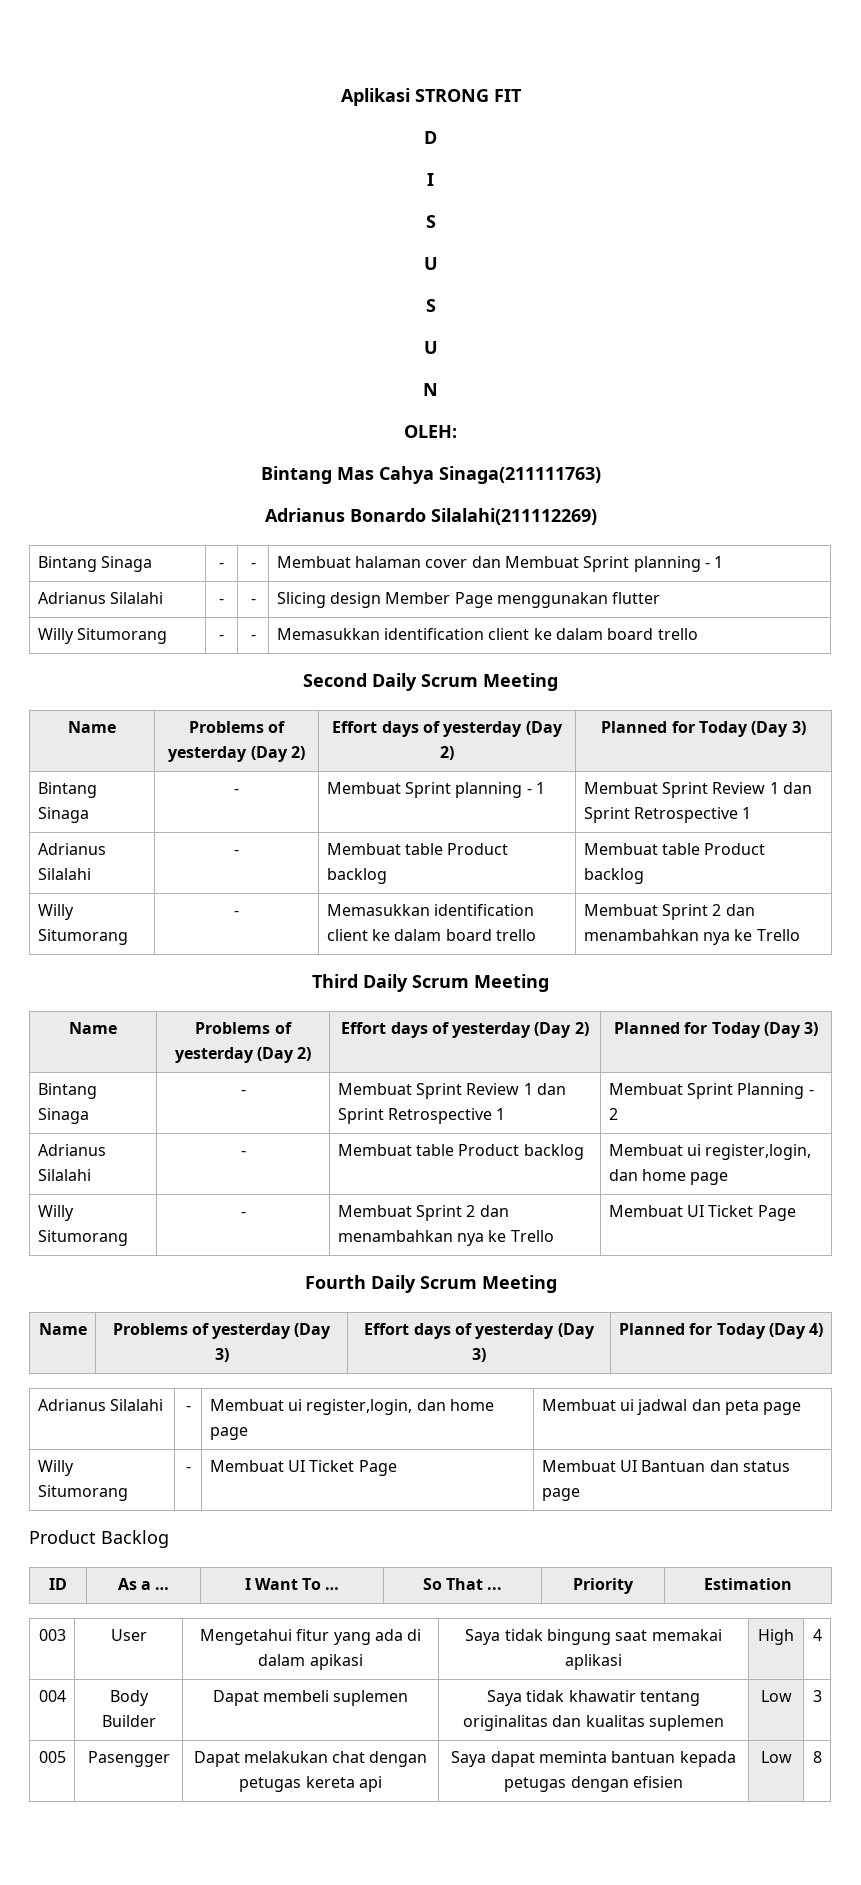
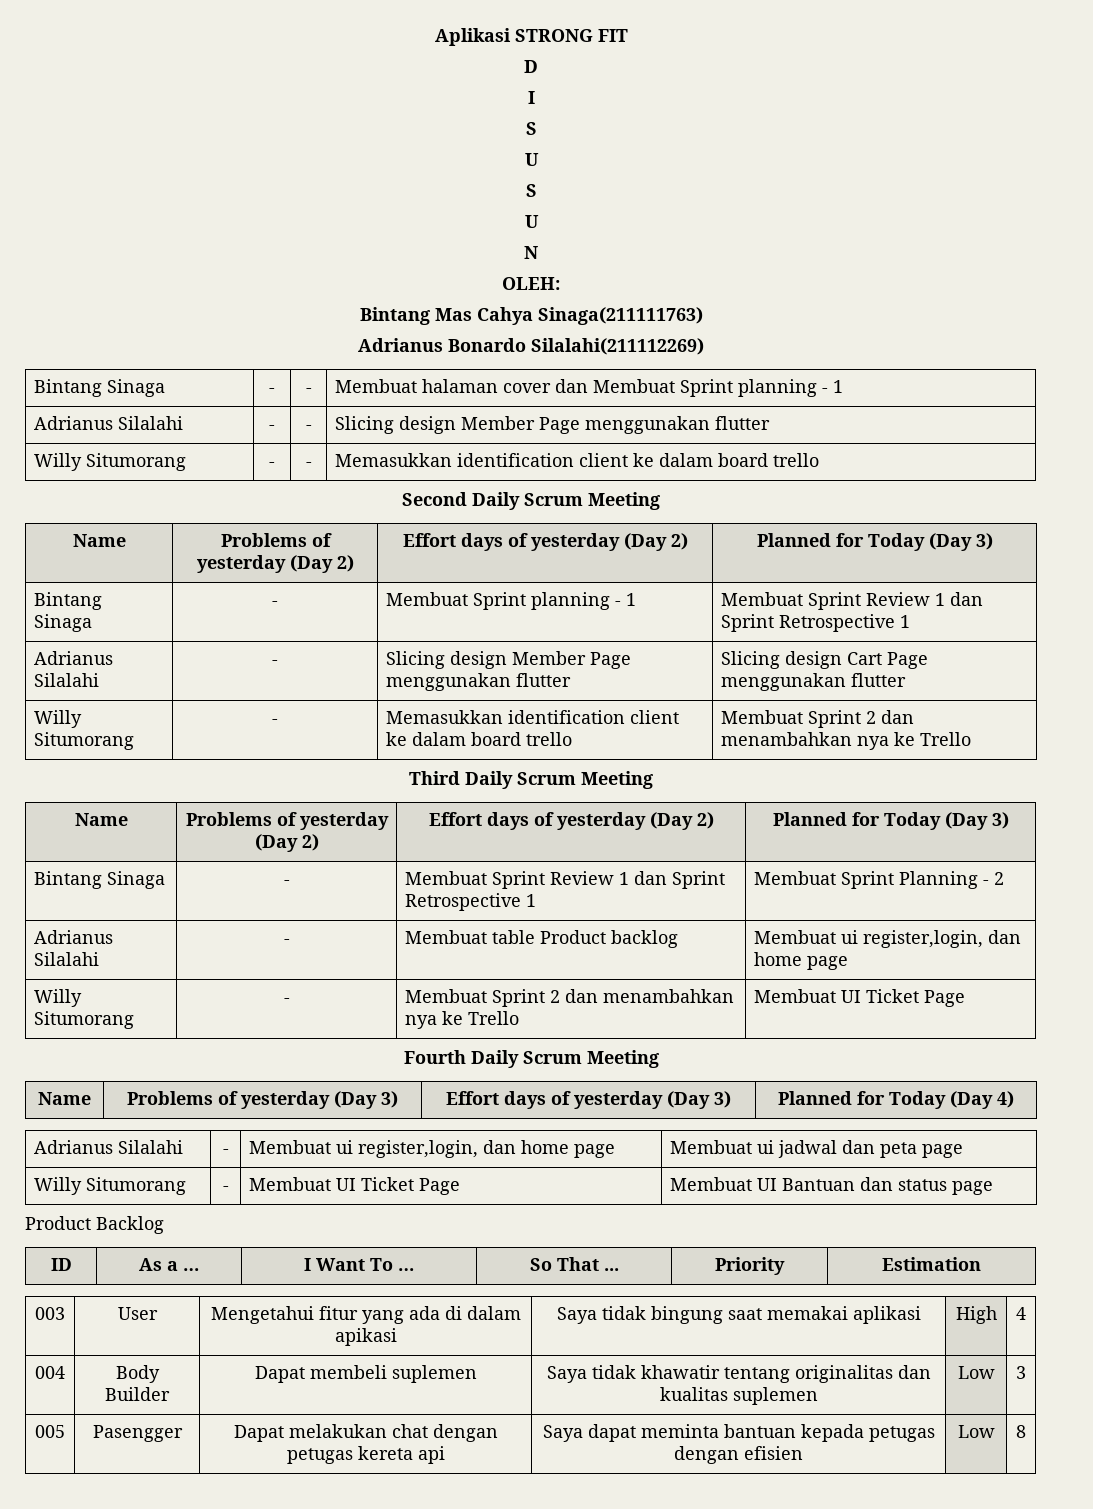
- Adrianus Silalahi | - | Membuat table Product backlog | Membuat table Product backlog
+ Adrianus Silalahi | - | Slicing design Member Page menggunakan flutter | Slicing design Cart Page menggunakan flutter

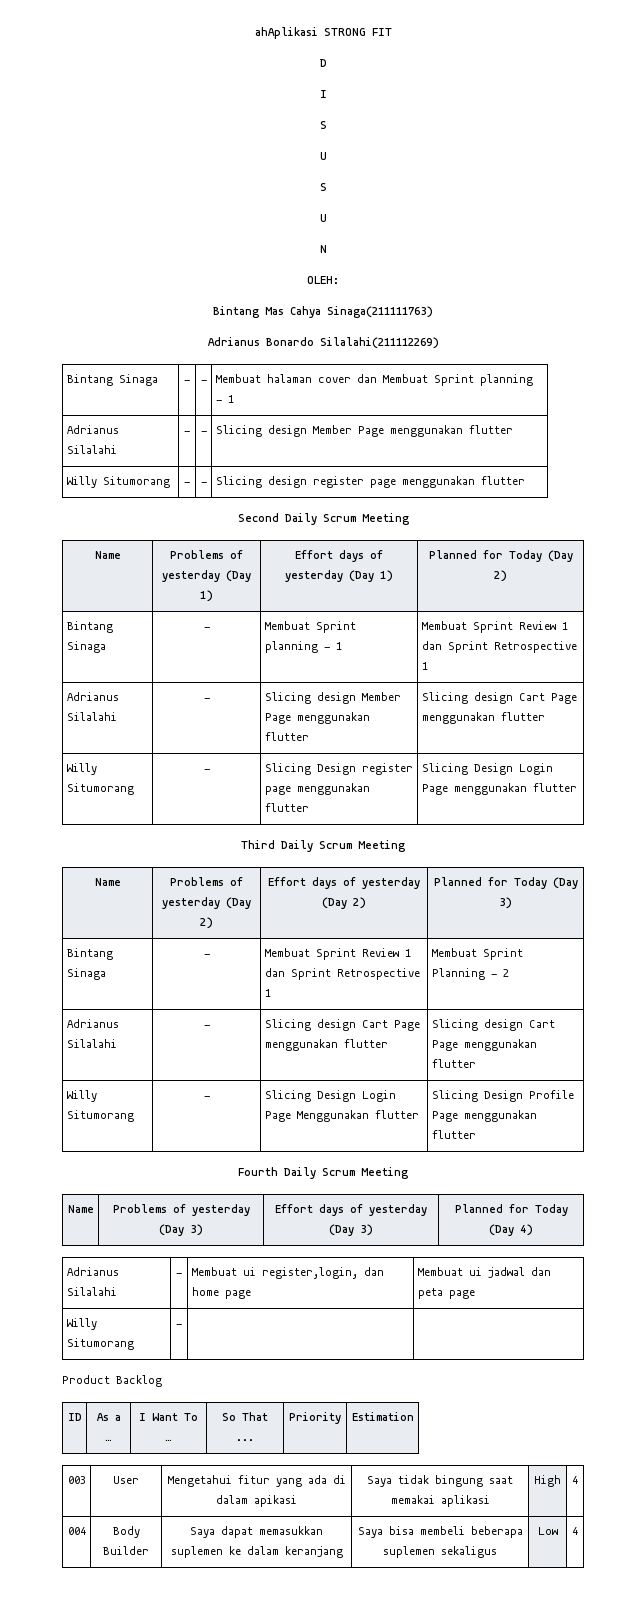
- Aplikasi STRONG FIT
+ ahAplikasi STRONG FIT
- Willy Situmorang | - | - | Memasukkan identification client ke dalam board trello
+ Willy Situmorang | - | - | Slicing design register page menggunakan flutter
  Second Daily Scrum Meeting
- Name | Problems of yesterday (Day 2) | Effort days of yesterday (Day 2) | Planned for Today (Day 3)
+ Name | Problems of yesterday (Day 1) | Effort days of yesterday (Day 1) | Planned for Today (Day 2)
- Willy Situmorang | - | Memasukkan identification client ke dalam board trello | Membuat Sprint 2 dan menambahkan nya ke Trello
+ Willy Situmorang | - | Slicing Design register page menggunakan flutter | Slicing Design Login Page menggunakan flutter
- Adrianus Silalahi | - | Membuat table Product backlog | Membuat ui register,login, dan home page
- Willy Situmorang | - | Membuat Sprint 2 dan menambahkan nya ke Trello | Membuat UI Ticket Page
+ Adrianus Silalahi | - | Slicing design Cart Page menggunakan flutter | Slicing design Cart Page menggunakan flutter
+ Willy Situmorang | - | Slicing Design Login Page Menggunakan flutter | Slicing Design Profile Page menggunakan flutter
- Willy Situmorang | - | Membuat UI Ticket Page | Membuat UI Bantuan dan status page
+ Willy Situmorang | - | |
- 004 | Body Builder | Dapat membeli suplemen | Saya tidak khawatir tentang originalitas dan kualitas suplemen | Low | 3
- 005 | Pasengger | Dapat melakukan chat dengan petugas kereta api | Saya dapat meminta bantuan kepada petugas dengan efisien | Low | 8
+ 004 | Body Builder | Saya dapat memasukkan suplemen ke dalam keranjang | Saya bisa membeli beberapa suplemen sekaligus | Low | 4

